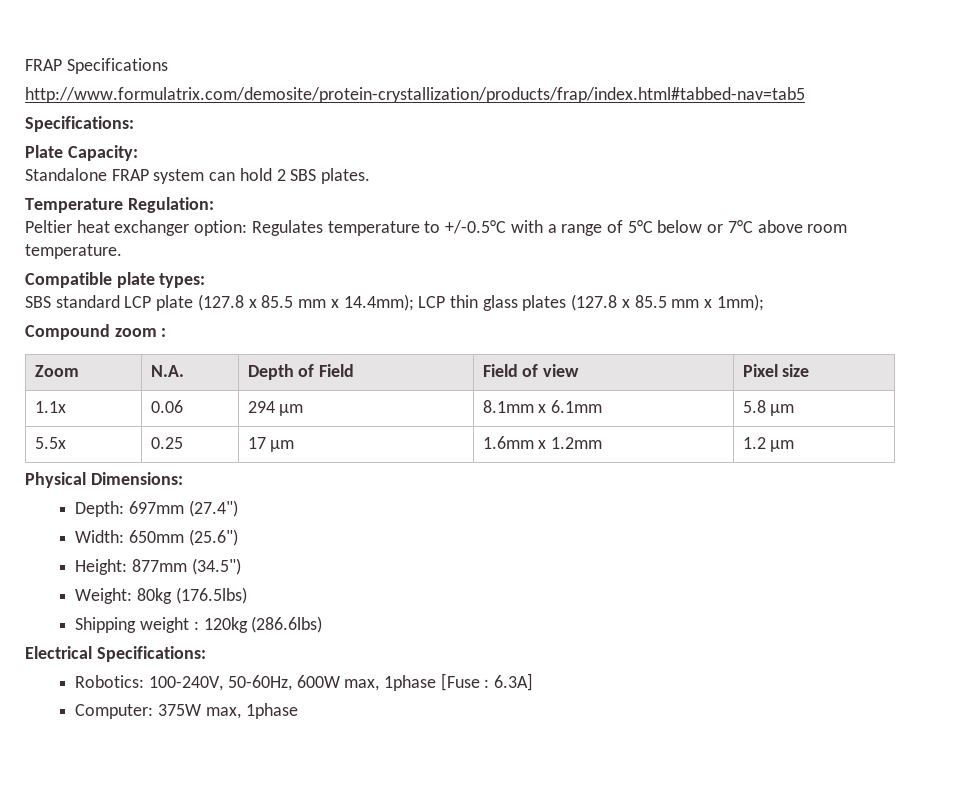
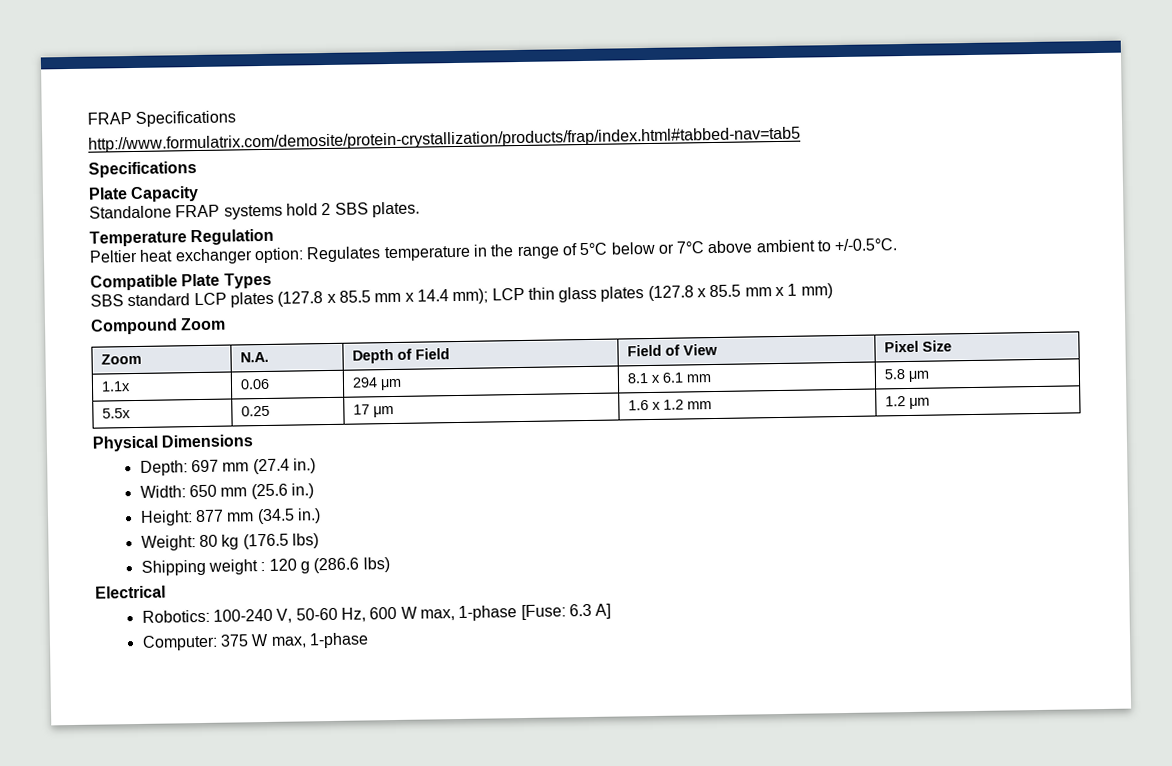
  http://www.formulatrix.com/demosite/protein-crystallization/products/frap/index.html#tabbed-nav=tab5
- Specifications:
- Plate Capacity:
+ Specifications
+ Plate Capacity
- Standalone FRAP system can hold 2 SBS plates.
+ Standalone FRAP systems hold 2 SBS plates.
- Temperature Regulation:
+ Temperature Regulation
- Peltier heat exchanger option: Regulates temperature to +/-0.5°C with a range of 5°C below or 7°C above room temperature.
+ Peltier heat exchanger option: Regulates temperature in the range of 5°C below or 7°C above ambient to +/-0.5°C.
- Compatible plate types:
+ Compatible Plate Types
- SBS standard LCP plate (127.8 x 85.5 mm x 14.4mm); LCP thin glass plates (127.8 x 85.5 mm x 1mm);
+ SBS standard LCP plates (127.8 x 85.5 mm x 14.4 mm); LCP thin glass plates (127.8 x 85.5 mm x 1 mm)
- Compound zoom :
+ Compound Zoom
- Zoom | N.A. | Depth of Field | Field of view | Pixel size
+ Zoom | N.A. | Depth of Field | Field of View | Pixel Size
- 1.1x | 0.06 | 294 μm | 8.1mm x 6.1mm | 5.8 μm
+ 1.1x | 0.06 | 294 μm | 8.1 x 6.1 mm | 5.8 μm
- 5.5x | 0.25 | 17 μm | 1.6mm x 1.2mm | 1.2 μm
+ 5.5x | 0.25 | 17 μm | 1.6 x 1.2 mm | 1.2 μm
- Physical Dimensions:
+ Physical Dimensions
- Depth: 697mm (27.4")
- Width: 650mm (25.6")
- Height: 877mm (34.5")
- Weight: 80kg (176.5lbs)
+ Depth: 697 mm (27.4 in.)
+ Width: 650 mm (25.6 in.)
+ Height: 877 mm (34.5 in.)
+ Weight: 80 kg (176.5 lbs)
- Shipping weight : 120kg (286.6lbs)
+ Shipping weight : 120 g (286.6 lbs)
- Electrical Specifications:
+ Electrical
- Robotics: 100-240V, 50-60Hz, 600W max, 1phase [Fuse : 6.3A]
- Computer: 375W max, 1phase
+ Robotics: 100-240 V, 50-60 Hz, 600 W max, 1-phase [Fuse: 6.3 A]
+ Computer: 375 W max, 1-phase

